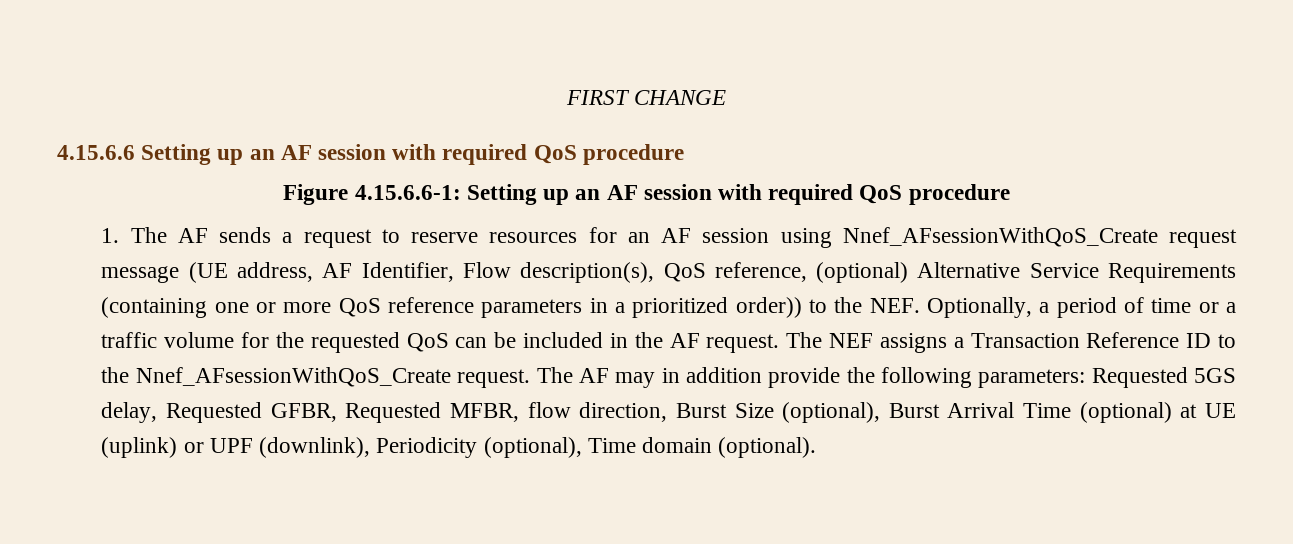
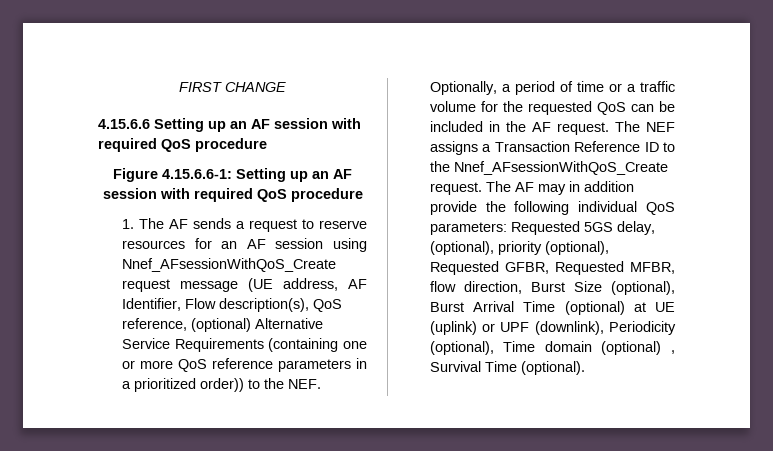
- The AF may in addition provide the following parameters: Requested 5GS delay, Requested GFBR, Requested MFBR, flow direction, Burst Size (optional), Burst Arrival Time (optional) at UE (uplink) or UPF (downlink), Periodicity (optional), Time domain (optional).
+ The AF may in addition provide the following individual QoS parameters: Requested 5GS delay, (optional), priority (optional), Requested GFBR, Requested MFBR, flow direction, Burst Size (optional), Burst Arrival Time (optional) at UE (uplink) or UPF (downlink), Periodicity (optional), Time domain (optional) , Survival Time (optional).

